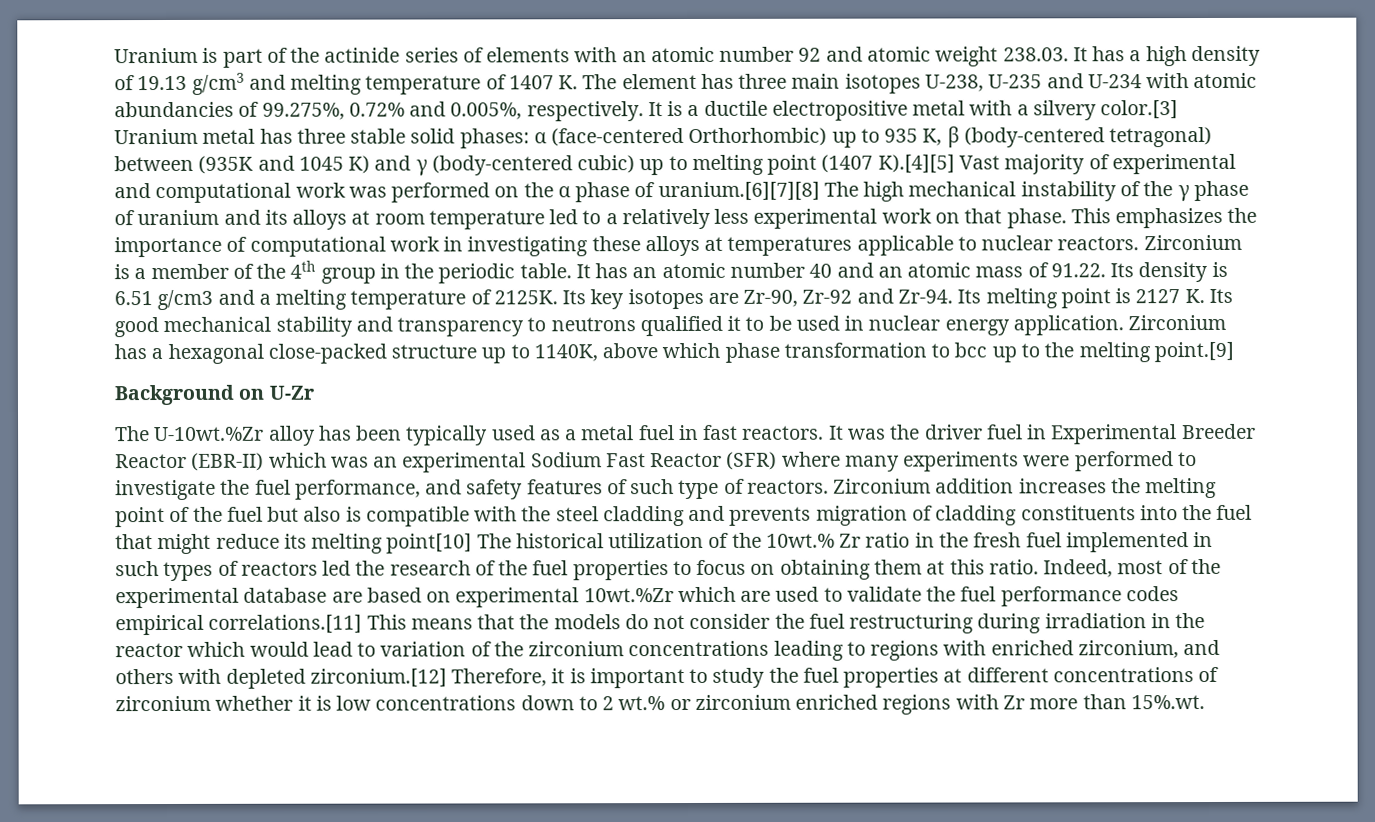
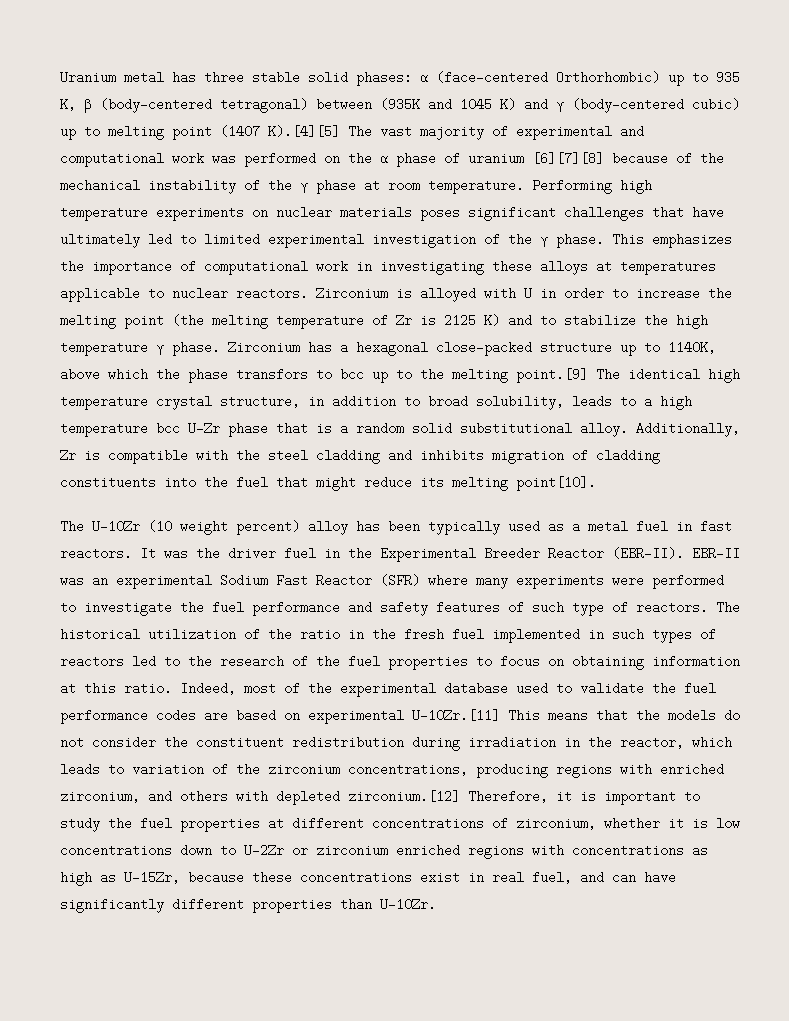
- Uranium is part of the actinide series of elements with an atomic number 92 and atomic weight 238.03. It has a high density of 19.13 g/cm3 and melting temperature of 1407 K. The element has three main isotopes U-238, U-235 and U-234 with atomic abundancies of 99.275%, 0.72% and 0.005%, respectively. It is a ductile electropositive metal with a silvery color.[3] Uranium metal has three stable solid phases: α (face-centered Orthorhombic) up to 935 K, β (body-centered tetragonal) between (935K and 1045 K) and γ (body-centered cubic) up to melting point (1407 K).[4][5] Vast majority of experimental and computational work was performed on the α phase of uranium.[6][7][8] The high mechanical instability of the γ phase of uranium and its alloys at room temperature led to a relatively less experimental work on that phase.
+ Uranium metal has three stable solid phases: α (face-centered Orthorhombic) up to 935 K, β (body-centered tetragonal) between (935K and 1045 K) and γ (body-centered cubic) up to melting point (1407 K).[4][5] The vast majority of experimental and computational work was performed on the α phase of uranium [6][7][8] because of the mechanical instability of the γ phase at room temperature. Performing high temperature experiments on nuclear materials poses significant challenges that have ultimately led to limited experimental investigation of the γ phase.
- Zirconium is a member of the 4th group in the periodic table. It has an atomic number 40 and an atomic mass of 91.22. Its density is 6.51 g/cm3 and a melting temperature of 2125K. Its key isotopes are Zr-90, Zr-92 and Zr-94. Its melting point is 2127 K. Its good mechanical stability and transparency to neutrons qualified it to be used in nuclear energy application.
+ Zirconium is alloyed with U in order to increase the melting point (the melting temperature of Zr is 2125 K) and to stabilize the high temperature γ phase.
- Zirconium has a hexagonal close-packed structure up to 1140K, above which phase transformation to bcc up to the melting point.[9]
- Background on U-Zr
- The U-10wt.%Zr alloy has been typically used as a metal fuel in fast reactors.
+ Zirconium has a hexagonal close-packed structure up to 1140K, above which the phase transfors to bcc up to the melting point.[9] The identical high temperature crystal structure, in addition to broad solubility, leads to a high temperature bcc U-Zr phase that is a random solid substitutional alloy. Additionally, Zr is compatible with the steel cladding and inhibits migration of cladding constituents into the fuel that might reduce its melting point[10].
+ The U-10Zr (10 weight percent) alloy has been typically used as a metal fuel in fast reactors.
- It was the driver fuel in Experimental Breeder Reactor (EBR-II) which was an experimental Sodium Fast Reactor (SFR) where many experiments were performed to investigate the fuel performance, and safety features of such type of reactors.
+ It was the driver fuel in the Experimental Breeder Reactor (EBR-II). EBR-II was an experimental Sodium Fast Reactor (SFR) where many experiments were performed to investigate the fuel performance and safety features of such type of reactors.
- Zirconium addition increases the melting point of the fuel but also is compatible with the steel cladding and prevents migration of cladding constituents into the fuel that might reduce its melting point[10] The historical utilization of the 10wt.% Zr ratio in the fresh fuel implemented in such types of reactors led the research of the fuel properties to focus on obtaining them at this ratio.
+ The historical utilization of the ratio in the fresh fuel implemented in such types of reactors led to the research of the fuel properties to focus on obtaining information at this ratio.
- Indeed, most of the experimental database are based on experimental 10wt.%Zr which are used to validate the fuel performance codes empirical correlations.[11] This means that the models do not consider the fuel restructuring during irradiation in the reactor which would lead to variation of the zirconium concentrations leading to regions with enriched zirconium, and others with depleted zirconium.[12] Therefore, it is important to study the fuel properties at different concentrations of zirconium whether it is low concentrations down to 2 wt.% or zirconium enriched regions with Zr more than 15%.wt.
+ Indeed, most of the experimental database used to validate the fuel performance codes are based on experimental U-10Zr.[11] This means that the models do not consider the constituent redistribution during irradiation in the reactor, which leads to variation of the zirconium concentrations, producing regions with enriched zirconium, and others with depleted zirconium.[12] Therefore, it is important to study the fuel properties at different concentrations of zirconium, whether it is low concentrations down to U-2Zr or zirconium enriched regions with concentrations as high as U-15Zr, because these concentrations exist in real fuel, and can have significantly different properties than U-10Zr.

